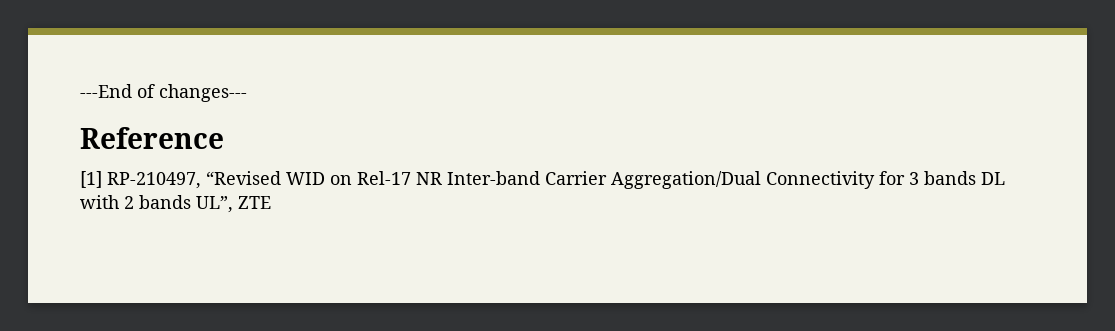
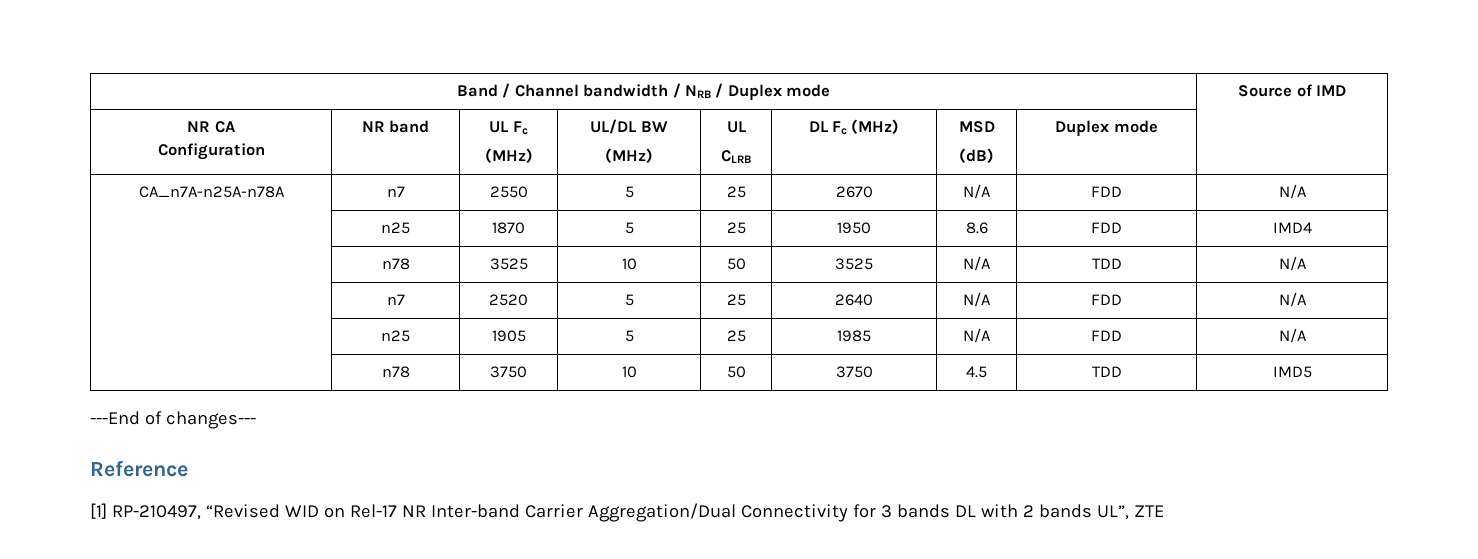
+ Band / Channel bandwidth / NRB / Duplex mode | Source of IMD
+ NR CA
+ Configuration | NR band | UL Fc
+ (MHz) | UL/DL BW
+ (MHz) | UL
+ CLRB | DL Fc (MHz) | MSD
+ (dB) | Duplex mode |
+ CA_n7A-n25A-n78A | n7 | 2550 | 5 | 25 | 2670 | N/A | FDD | N/A
+ | n25 | 1870 | 5 | 25 | 1950 | 8.6 | FDD | IMD4
+ | n78 | 3525 | 10 | 50 | 3525 | N/A | TDD | N/A
+ | n7 | 2520 | 5 | 25 | 2640 | N/A | FDD | N/A
+ | n25 | 1905 | 5 | 25 | 1985 | N/A | FDD | N/A
+ | n78 | 3750 | 10 | 50 | 3750 | 4.5 | TDD | IMD5

